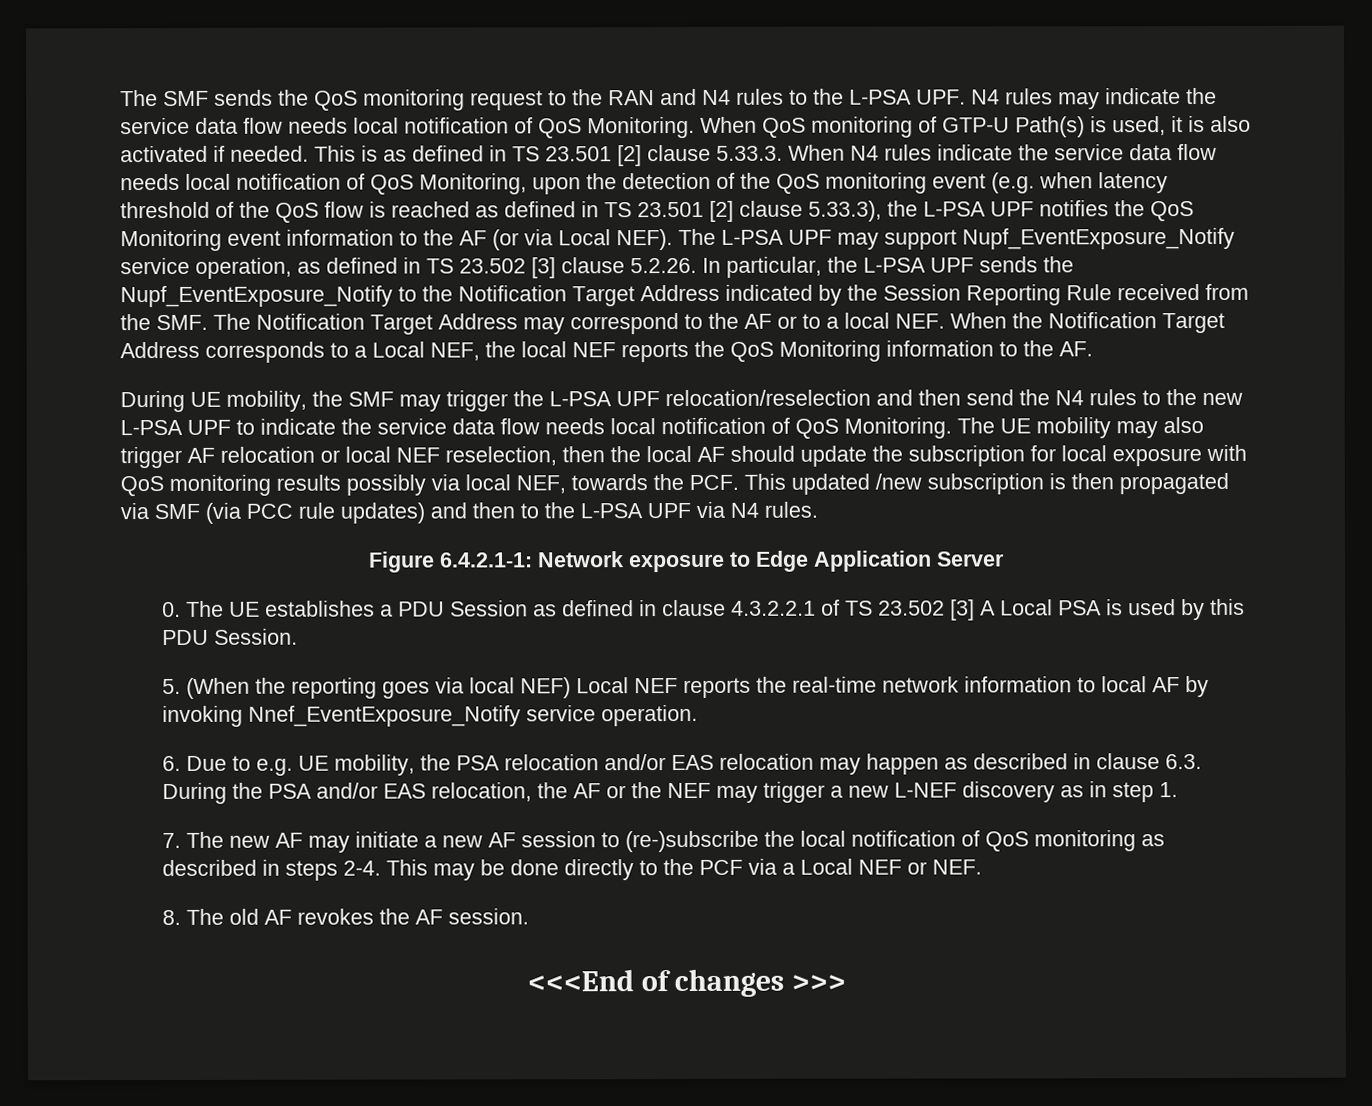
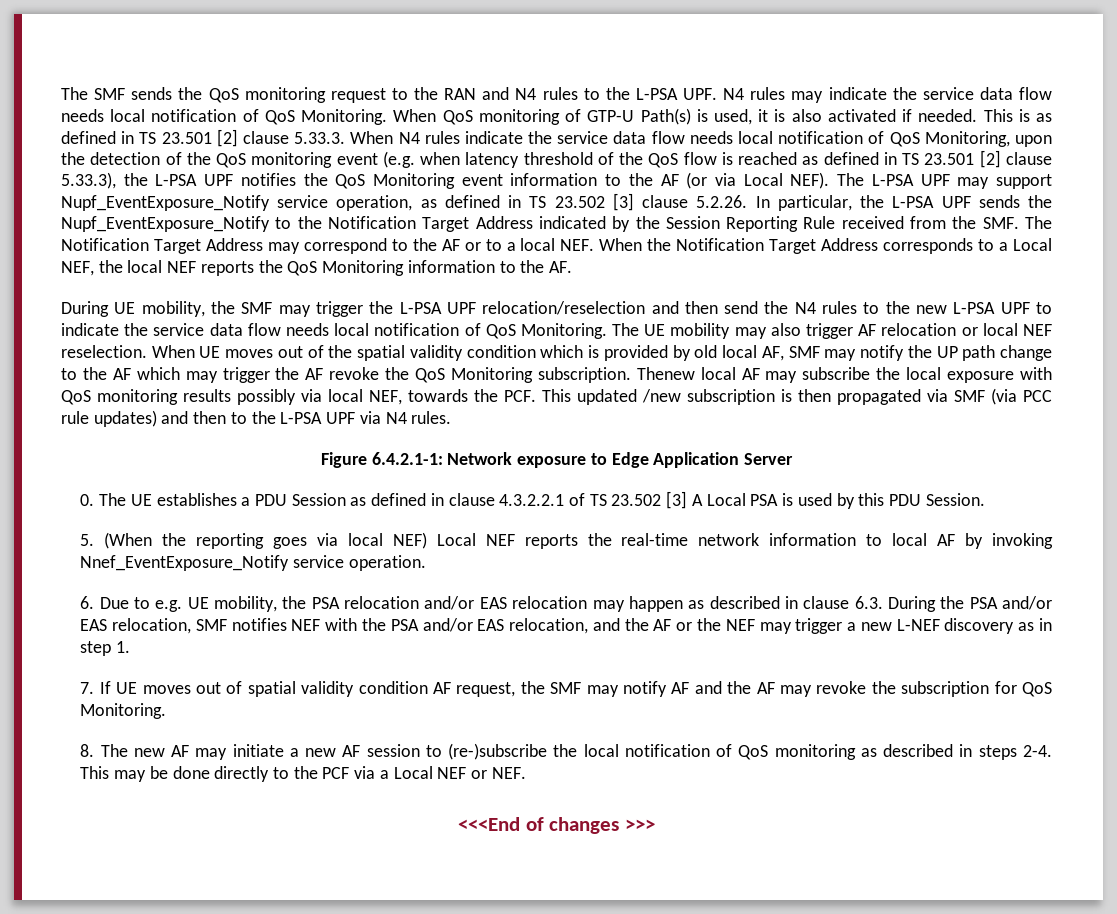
- The UE mobility may also trigger AF relocation or local NEF reselection, then the local AF should update the subscription for local exposure with QoS monitoring results possibly via local NEF, towards the PCF. This updated /new subscription is then propagated via SMF (via PCC rule updates) and then to the L-PSA UPF via N4 rules.
+ The UE mobility may also trigger AF relocation or local NEF reselection. When UE moves out of the spatial validity condition which is provided by old local AF, SMF may notify the UP path change to the AF which may trigger the AF revoke the QoS Monitoring subscription. Thenew local AF may subscribe the local exposure with QoS monitoring results possibly via local NEF, towards the PCF. This updated /new subscription is then propagated via SMF (via PCC rule updates) and then to the L-PSA UPF via N4 rules.
- 6. Due to e.g. UE mobility, the PSA relocation and/or EAS relocation may happen as described in clause 6.3. During the PSA and/or EAS relocation, the AF or the NEF may trigger a new L-NEF discovery as in step 1.
+ 6. Due to e.g. UE mobility, the PSA relocation and/or EAS relocation may happen as described in clause 6.3. During the PSA and/or EAS relocation, SMF notifies NEF with the PSA and/or EAS relocation, and the AF or the NEF may trigger a new L-NEF discovery as in step 1.
- 7. The new AF may initiate a new AF session to (re-)subscribe the local notification of QoS monitoring as described in steps 2-4.
+ 7. If UE moves out of spatial validity condition AF request, the SMF may notify AF and the AF may revoke the subscription for QoS Monitoring.
+ 8. The new AF may initiate a new AF session to (re-)subscribe the local notification of QoS monitoring as described in steps 2-4.
- 8. The old AF revokes the AF session.

